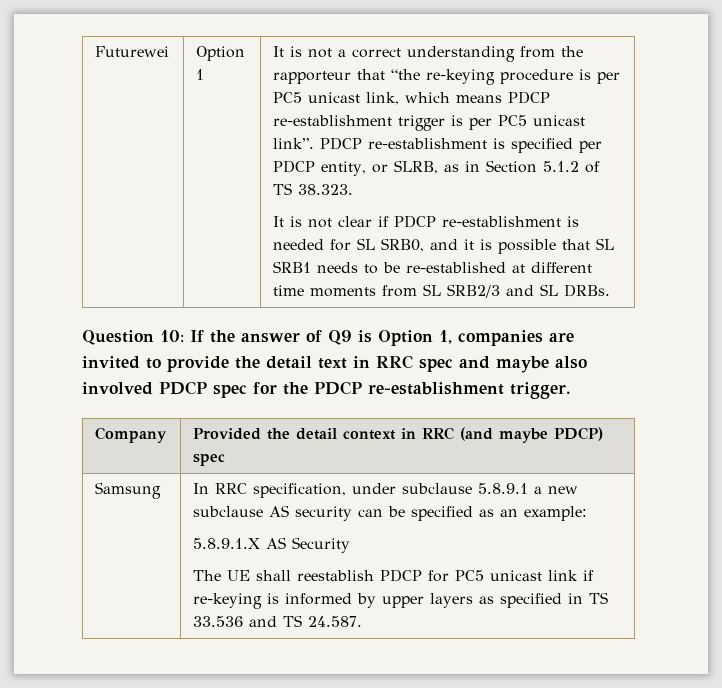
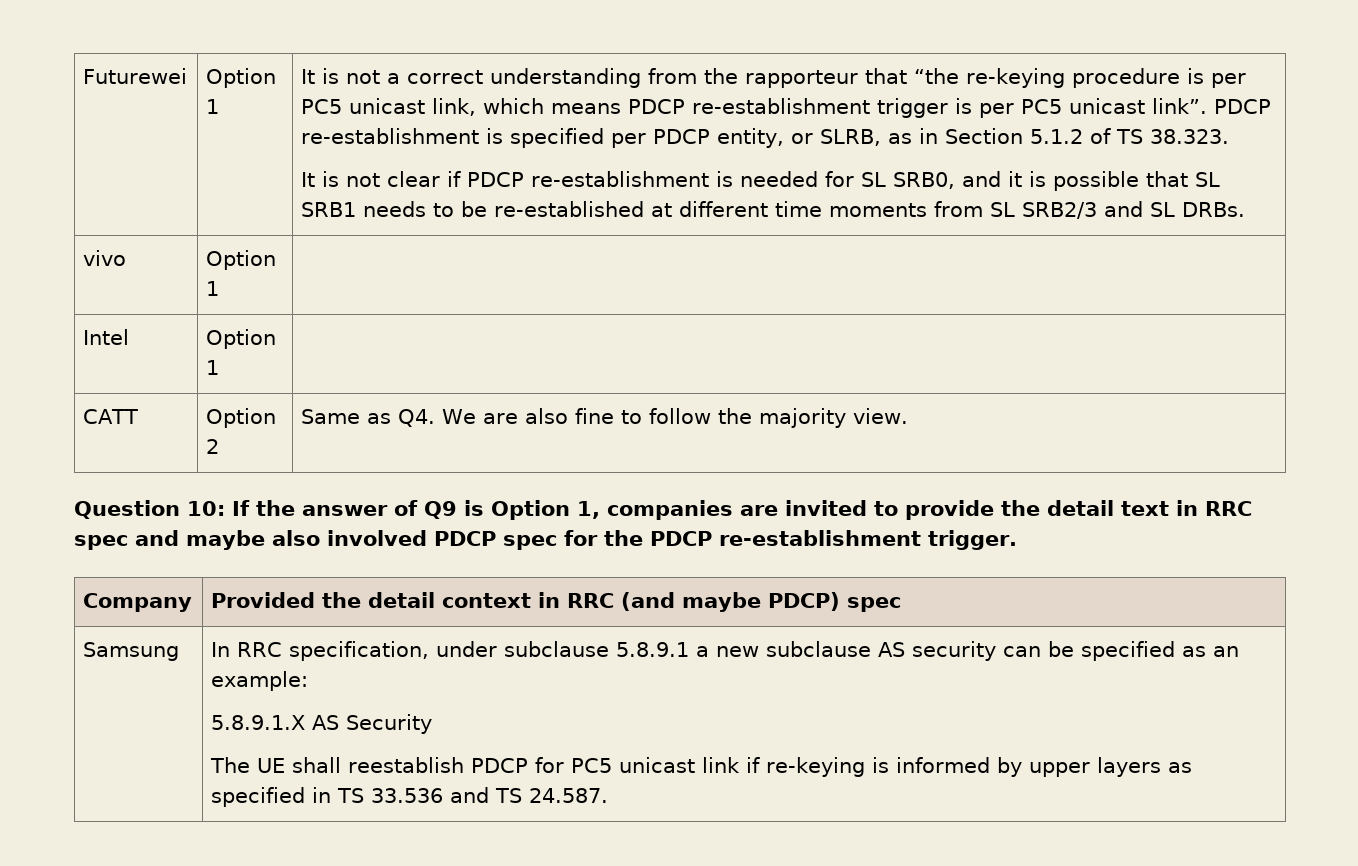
+ vivo | Option 1 |
+ Intel | Option 1 |
+ CATT | Option 2 | Same as Q4. We are also fine to follow the majority view.

